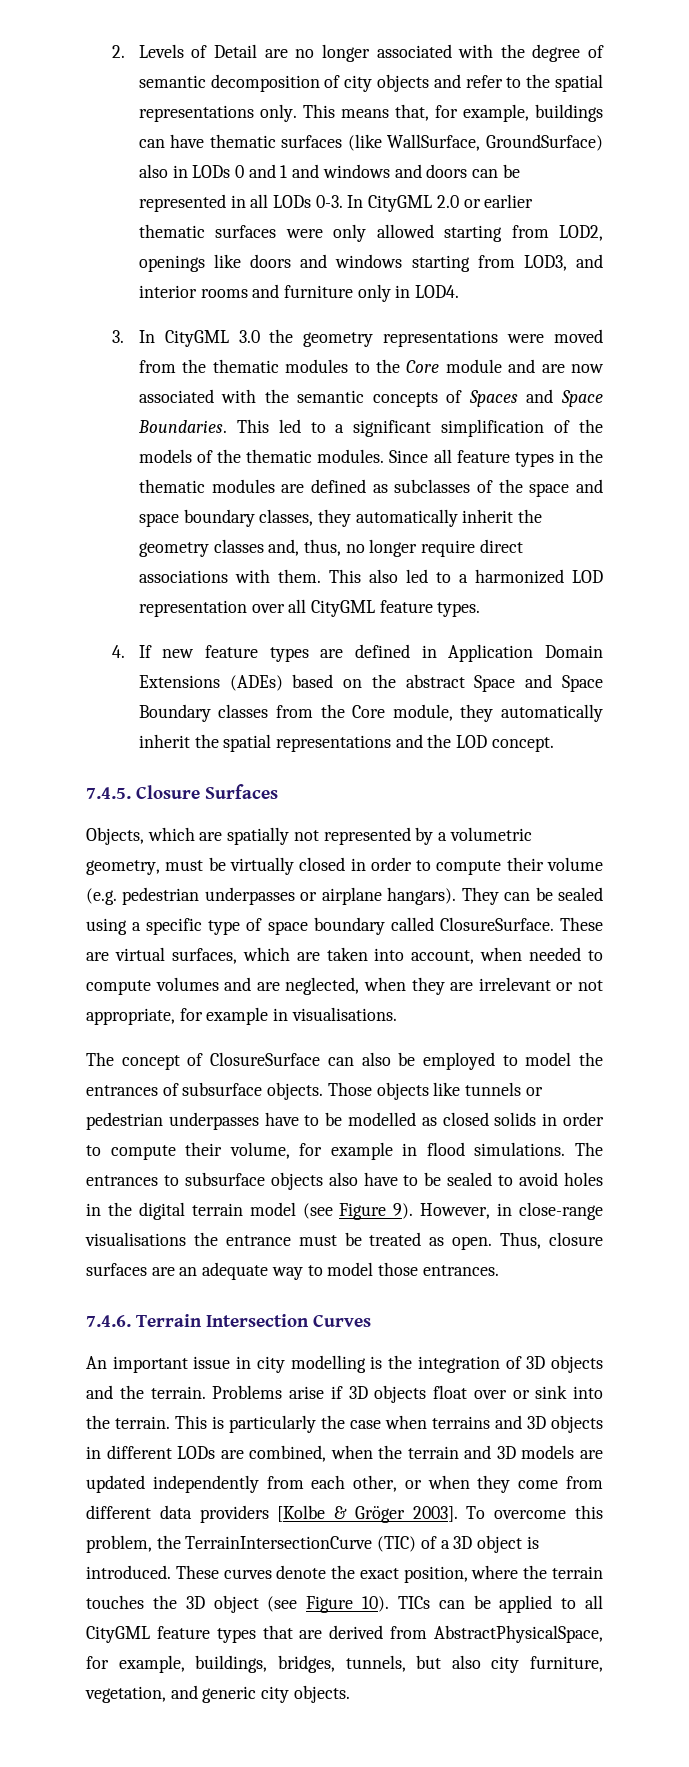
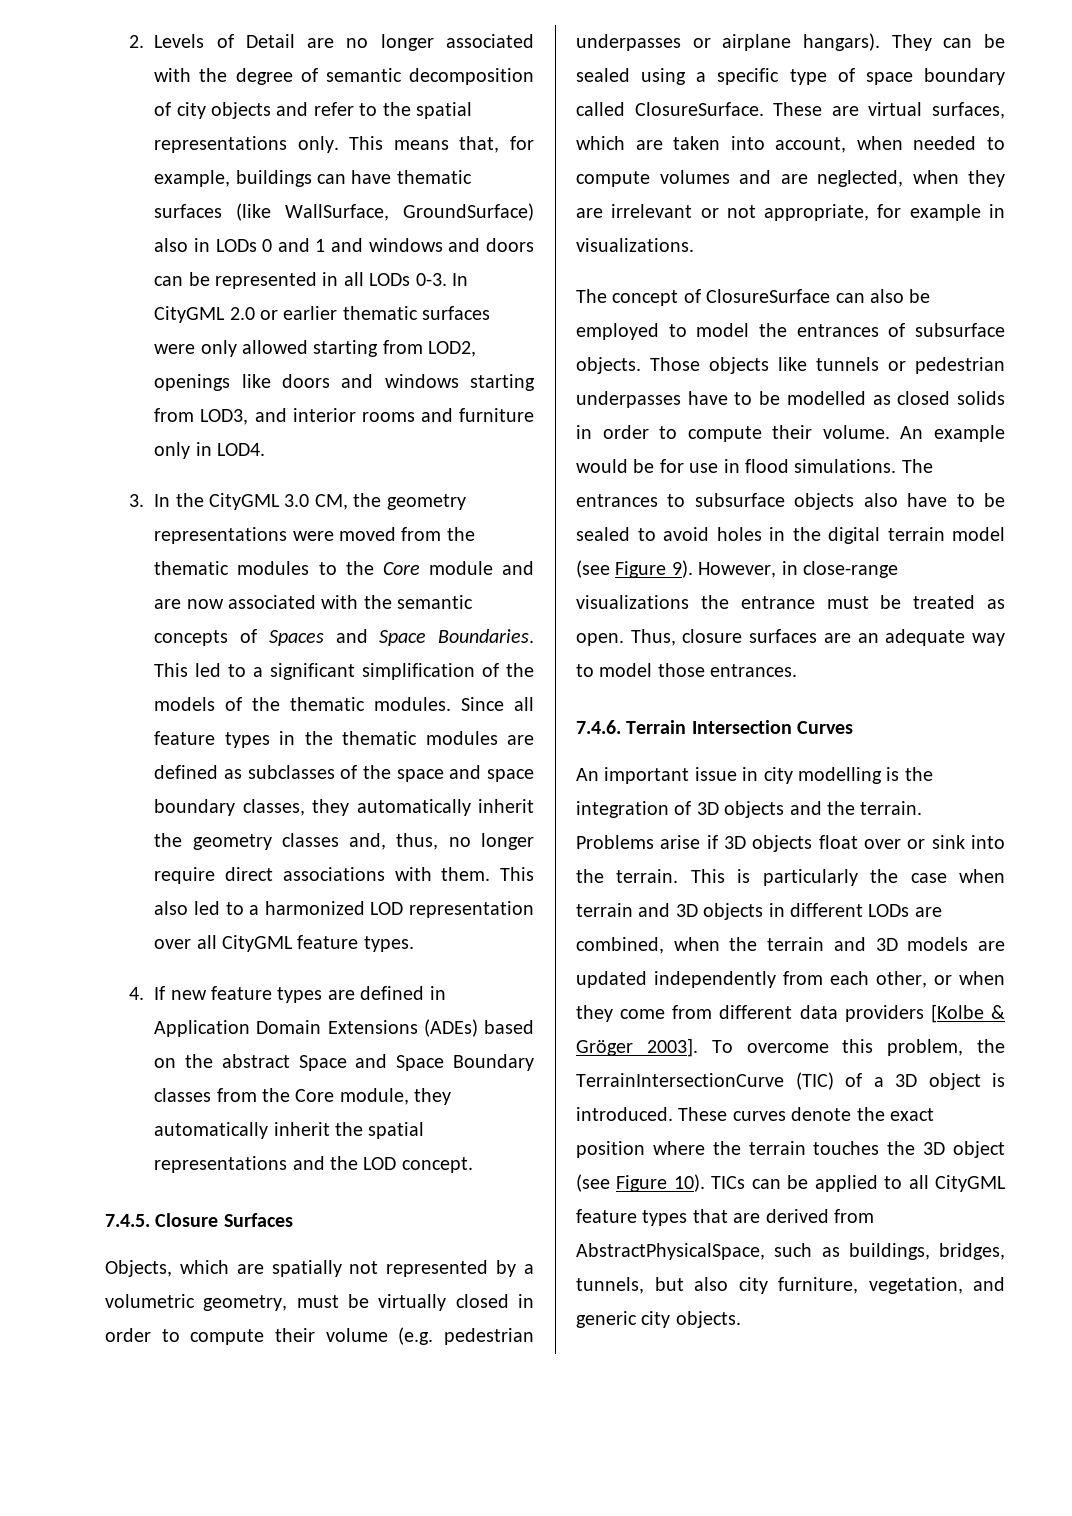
- 3. In CityGML 3.0 the geometry representations were moved from the thematic modules to the Core module and are now associated with the semantic concepts of Spaces and Space Boundaries.
+ 3. In the CityGML 3.0 CM, the geometry representations were moved from the thematic modules to the Core module and are now associated with the semantic concepts of Spaces and Space Boundaries.
- These are virtual surfaces, which are taken into account, when needed to compute volumes and are neglected, when they are irrelevant or not appropriate, for example in visualisations.
+ These are virtual surfaces, which are taken into account, when needed to compute volumes and are neglected, when they are irrelevant or not appropriate, for example in visualizations.
- Those objects like tunnels or pedestrian underpasses have to be modelled as closed solids in order to compute their volume, for example in flood simulations.
+ Those objects like tunnels or pedestrian underpasses have to be modelled as closed solids in order to compute their volume. An example would be for use in flood simulations.
- However, in close-range visualisations the entrance must be treated as open.
+ However, in close-range visualizations the entrance must be treated as open.
- This is particularly the case when terrains and 3D objects in different LODs are combined, when the terrain and 3D models are updated independently from each other, or when they come from different data providers [Kolbe & Gröger 2003].
+ This is particularly the case when terrain and 3D objects in different LODs are combined, when the terrain and 3D models are updated independently from each other, or when they come from different data providers [Kolbe & Gröger 2003].
- These curves denote the exact position, where the terrain touches the 3D object (see Figure 10).
+ These curves denote the exact position where the terrain touches the 3D object (see Figure 10).
- TICs can be applied to all CityGML feature types that are derived from AbstractPhysicalSpace, for example, buildings, bridges, tunnels, but also city furniture, vegetation, and generic city objects.
+ TICs can be applied to all CityGML feature types that are derived from AbstractPhysicalSpace, such as buildings, bridges, tunnels, but also city furniture, vegetation, and generic city objects.

